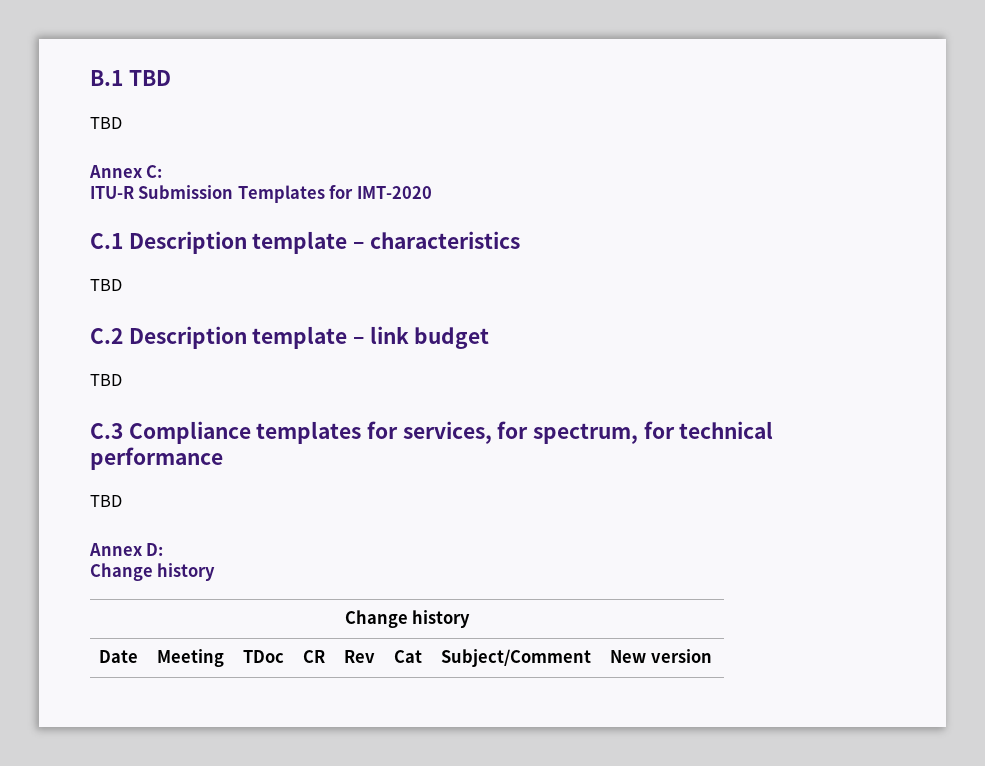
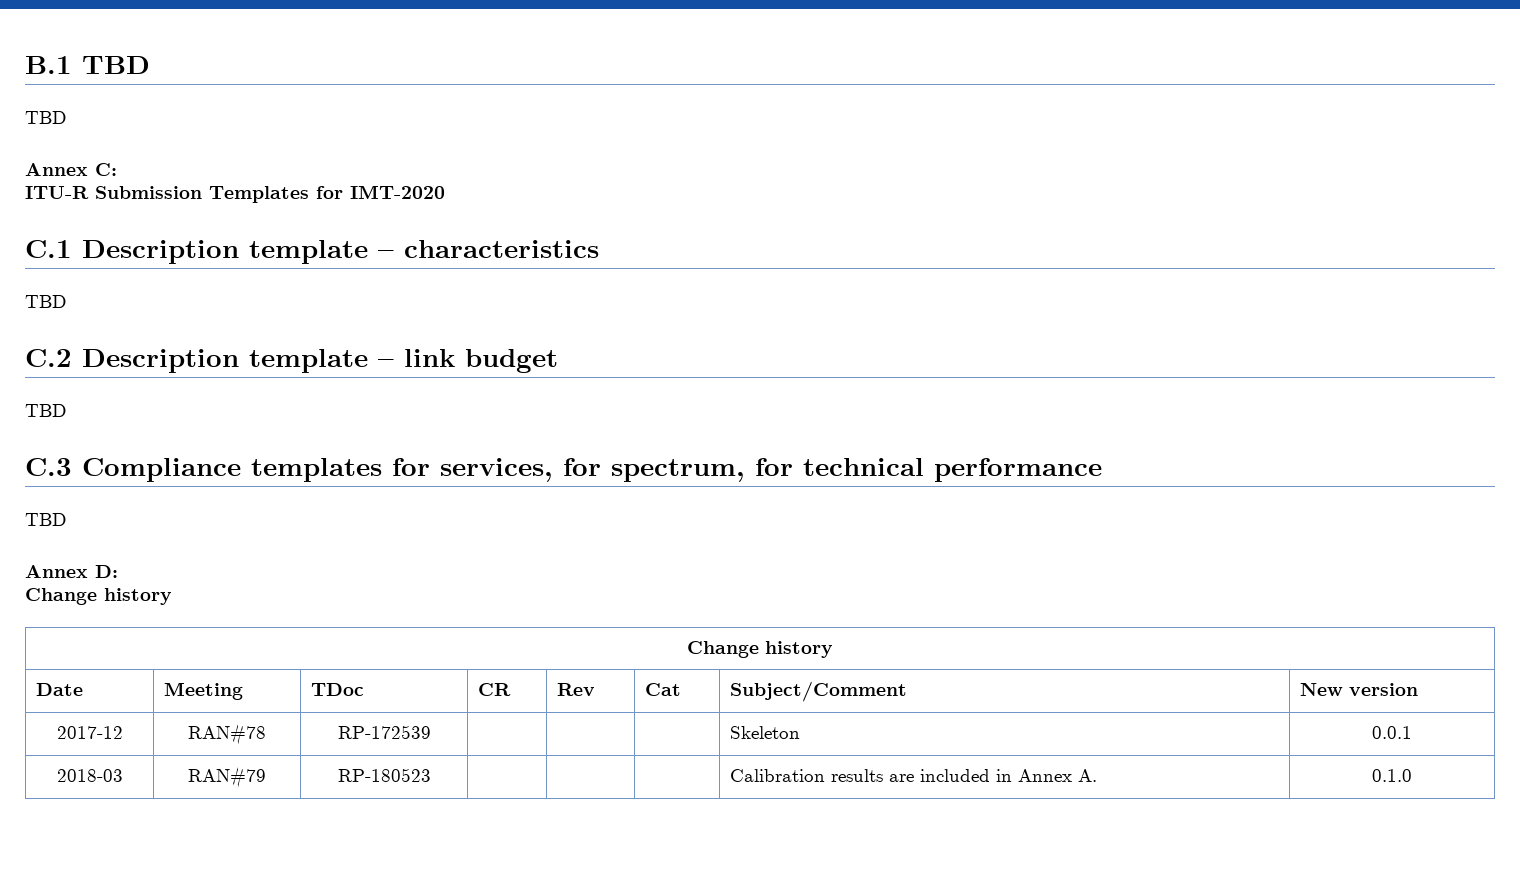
+ 2017-12 | RAN#78 | RP-172539 | | | | Skeleton | 0.0.1
+ 2018-03 | RAN#79 | RP-180523 | | | | Calibration results are included in Annex A. | 0.1.0

